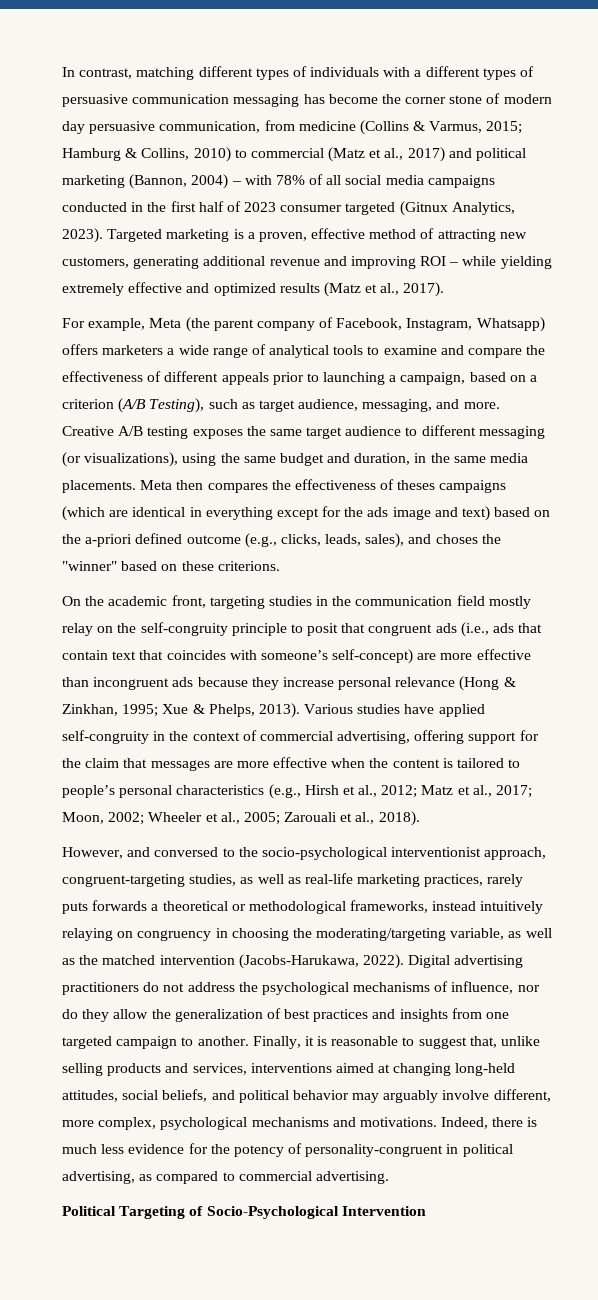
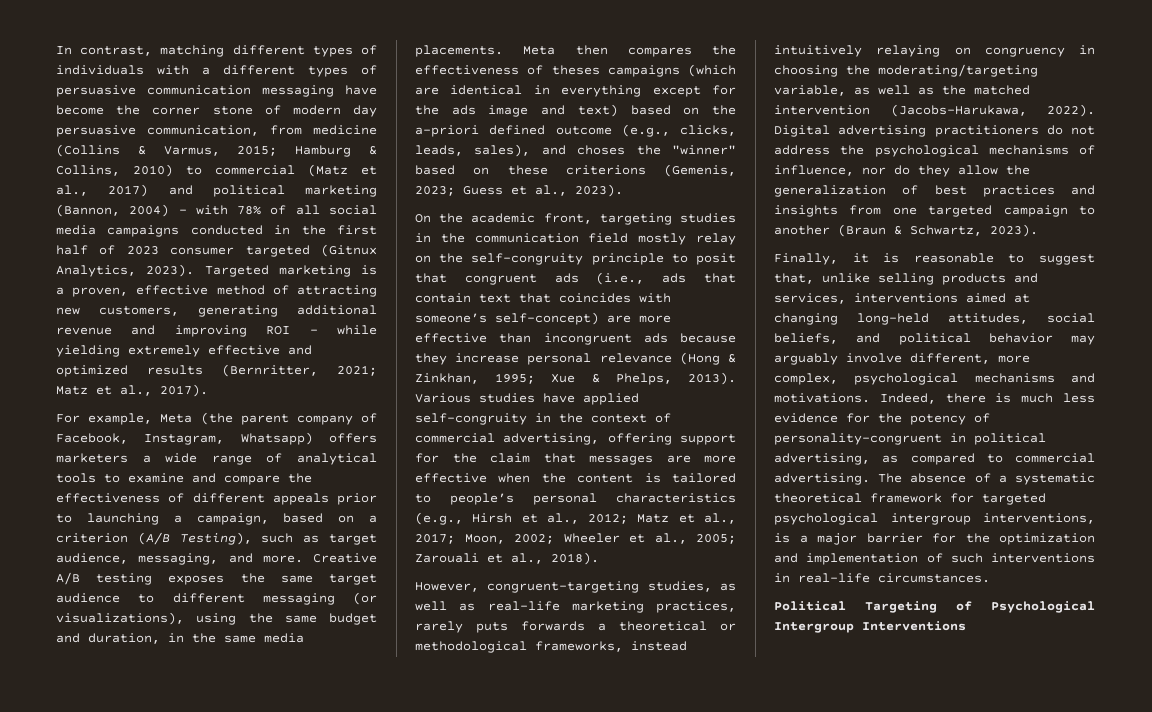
- In contrast, matching different types of individuals with a different types of persuasive communication messaging has become the corner stone of modern day persuasive communication, from medicine (Collins & Varmus, 2015;
+ In contrast, matching different types of individuals with a different types of persuasive communication messaging have become the corner stone of modern day persuasive communication, from medicine (Collins & Varmus, 2015;
- Targeted marketing is a proven, effective method of attracting new customers, generating additional revenue and improving ROI – while yielding extremely effective and optimized results (Matz et al., 2017).
+ Targeted marketing is a proven, effective method of attracting new customers, generating additional revenue and improving ROI – while yielding extremely effective and optimized results (Bernritter, 2021; Matz et al., 2017).
- Meta then compares the effectiveness of theses campaigns (which are identical in everything except for the ads image and text) based on the a-priori defined outcome (e.g., clicks, leads, sales), and choses the "winner" based on these criterions.
+ Meta then compares the effectiveness of theses campaigns (which are identical in everything except for the ads image and text) based on the a-priori defined outcome (e.g., clicks, leads, sales), and choses the "winner" based on these criterions (Gemenis, 2023; Guess et al., 2023).
- However, and conversed to the socio-psychological interventionist approach, congruent-targeting studies, as well as real-life marketing practices, rarely puts forwards a theoretical or methodological frameworks, instead intuitively relaying on congruency in choosing the moderating/targeting variable, as well as the matched intervention (Jacobs-Harukawa, 2022).
+ However, congruent-targeting studies, as well as real-life marketing practices, rarely puts forwards a theoretical or methodological frameworks, instead intuitively relaying on congruency in choosing the moderating/targeting variable, as well as the matched intervention (Jacobs-Harukawa, 2022).
- Digital advertising practitioners do not address the psychological mechanisms of influence, nor do they allow the generalization of best practices and insights from one targeted campaign to another. Finally, it is reasonable to suggest that, unlike selling products and services, interventions aimed at changing long-held attitudes, social beliefs, and political behavior may arguably involve different, more complex, psychological mechanisms and motivations.
+ Digital advertising practitioners do not address the psychological mechanisms of influence, nor do they allow the generalization of best practices and insights from one targeted campaign to another (Braun & Schwartz, 2023).
+ Finally, it is reasonable to suggest that, unlike selling products and services, interventions aimed at changing long-held attitudes, social beliefs, and political behavior may arguably involve different, more complex, psychological mechanisms and motivations.
+ The absence of a systematic theoretical framework for targeted psychological intergroup interventions, is a major barrier for the optimization and implementation of such interventions in real-life circumstances.
- Political Targeting of Socio-Psychological Intervention
+ Political Targeting of Psychological Intergroup Interventions

